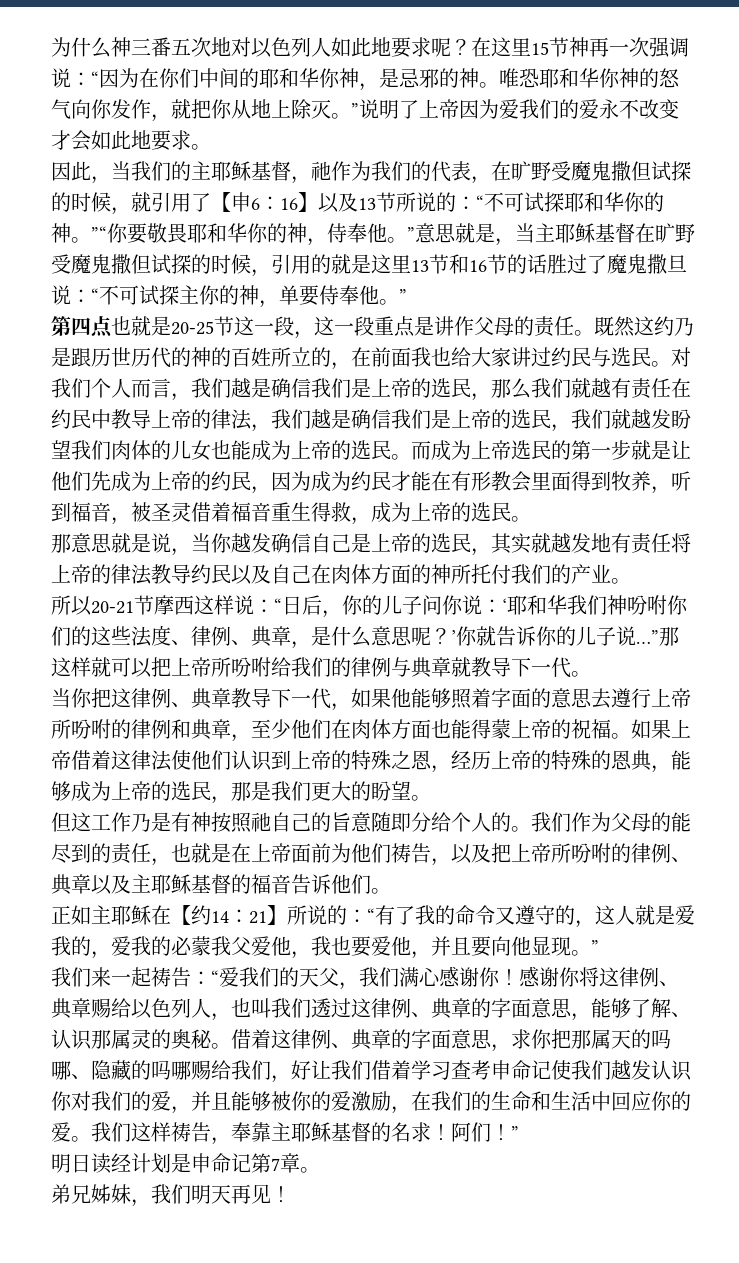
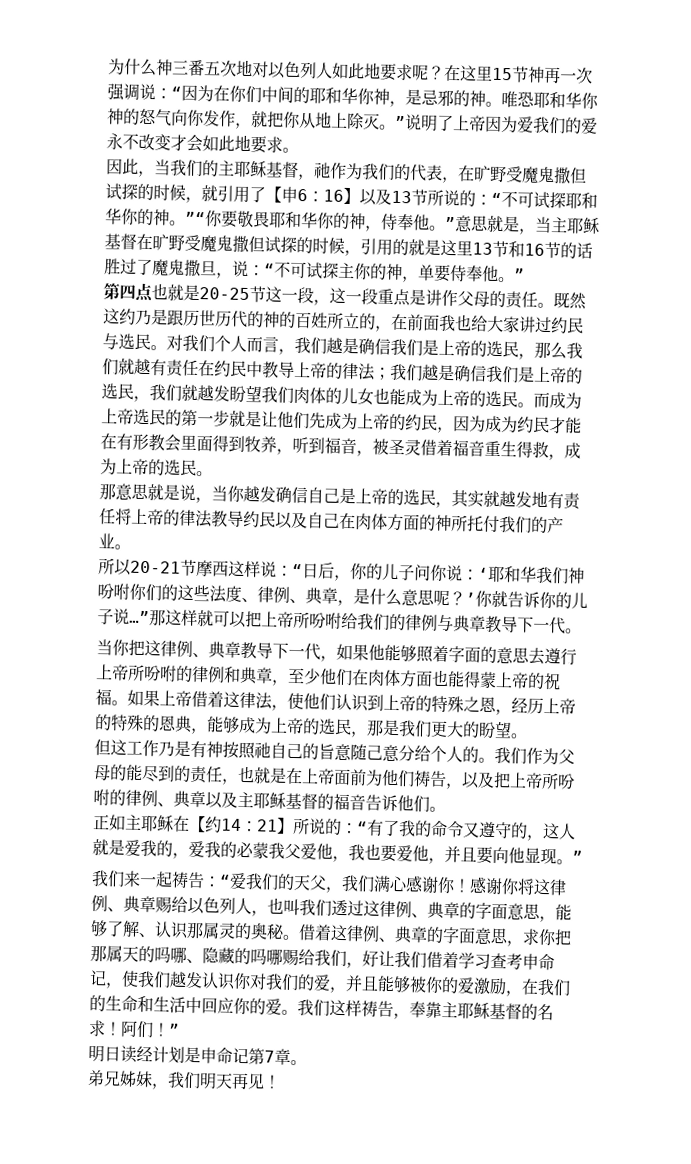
- “不可试探耶和华你的神。”“你要敬畏耶和华你的神，侍奉他。”意思就是，当主耶稣基督在旷野受魔鬼撒但试探的时候，引用的就是这里13节和16节的话胜过了魔鬼撒旦说：
+ “不可试探耶和华你的神。”“你要敬畏耶和华你的神，侍奉他。”意思就是，当主耶稣基督在旷野受魔鬼撒但试探的时候，引用的就是这里13节和16节的话胜过了魔鬼撒旦，说：
- 对我们个人而言，我们越是确信我们是上帝的选民，那么我们就越有责任在约民中教导上帝的律法，我们越是确信我们是上帝的选民，我们就越发盼望我们肉体的儿女也能成为上帝的选民。
+ 对我们个人而言，我们越是确信我们是上帝的选民，那么我们就越有责任在约民中教导上帝的律法；我们越是确信我们是上帝的选民，我们就越发盼望我们肉体的儿女也能成为上帝的选民。
- 那这样就可以把上帝所吩咐给我们的律例与典章就教导下一代。
+ 那这样就可以把上帝所吩咐给我们的律例与典章教导下一代。
- 如果上帝借着这律法使他们认识到上帝的特殊之恩，经历上帝的特殊的恩典，能够成为上帝的选民，那是我们更大的盼望。
+ 如果上帝借着这律法，使他们认识到上帝的特殊之恩，经历上帝的特殊的恩典，能够成为上帝的选民，那是我们更大的盼望。
- 但这工作乃是有神按照祂自己的旨意随即分给个人的。
+ 但这工作乃是有神按照祂自己的旨意随己意分给个人的。
- 借着这律例、典章的字面意思，求你把那属天的吗哪、隐藏的吗哪赐给我们，好让我们借着学习查考申命记使我们越发认识你对我们的爱，并且能够被你的爱激励，在我们的生命和生活中回应你的爱。
+ 借着这律例、典章的字面意思，求你把那属天的吗哪、隐藏的吗哪赐给我们，好让我们借着学习查考申命记，使我们越发认识你对我们的爱，并且能够被你的爱激励，在我们的生命和生活中回应你的爱。

